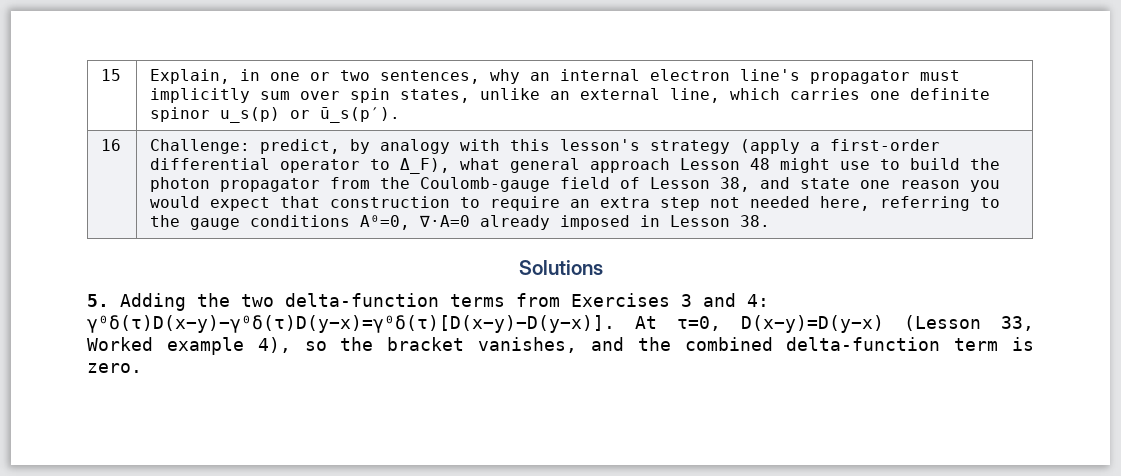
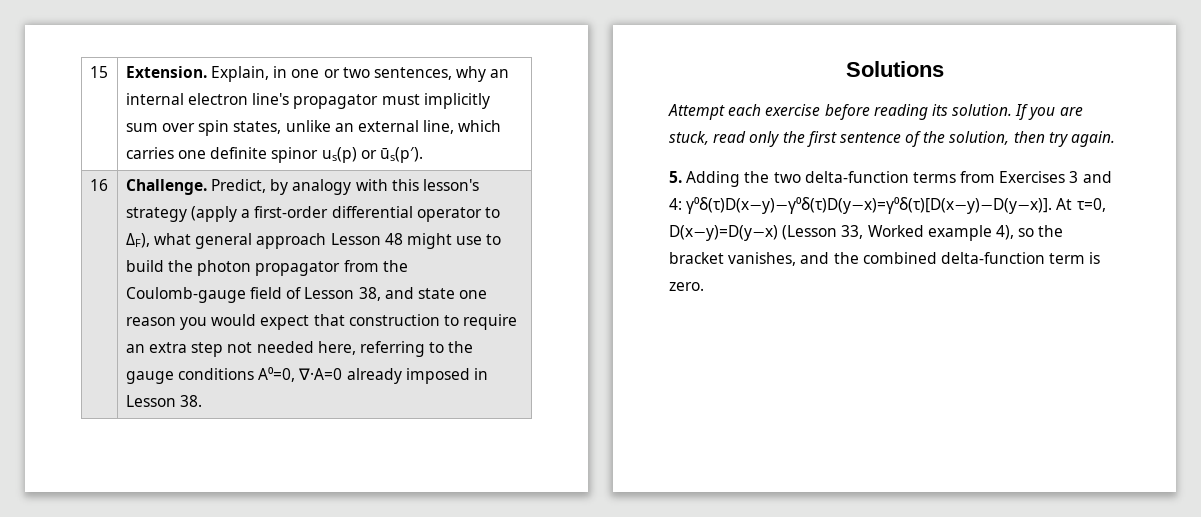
- 15 | Explain, in one or two sentences, why an internal electron line's propagator must implicitly sum over spin states, unlike an external line, which carries one definite spinor u_s(p) or ū_s(p′).
+ 15 | Extension. Explain, in one or two sentences, why an internal electron line's propagator must implicitly sum over spin states, unlike an external line, which carries one definite spinor us(p) or ūs(p′).
- Challenge: predict, by analogy with this lesson's strategy (apply a first-order differential operator to Δ_F), what general approach Lesson 48 might use to build the photon propagator from the Coulomb-gauge field of Lesson 38, and state one reason you would expect that construction to require an extra step not needed here, referring to the gauge conditions A⁰=0, ∇·A=0 already imposed in Lesson 38.
+ Challenge. Predict, by analogy with this lesson's strategy (apply a first-order differential operator to ΔF), what general approach Lesson 48 might use to build the photon propagator from the Coulomb-gauge field of Lesson 38, and state one reason you would expect that construction to require an extra step not needed here, referring to the gauge conditions A⁰=0, ∇·A=0 already imposed in Lesson 38.
+ Attempt each exercise before reading its solution. If you are stuck, read only the first sentence of the solution, then try again.

